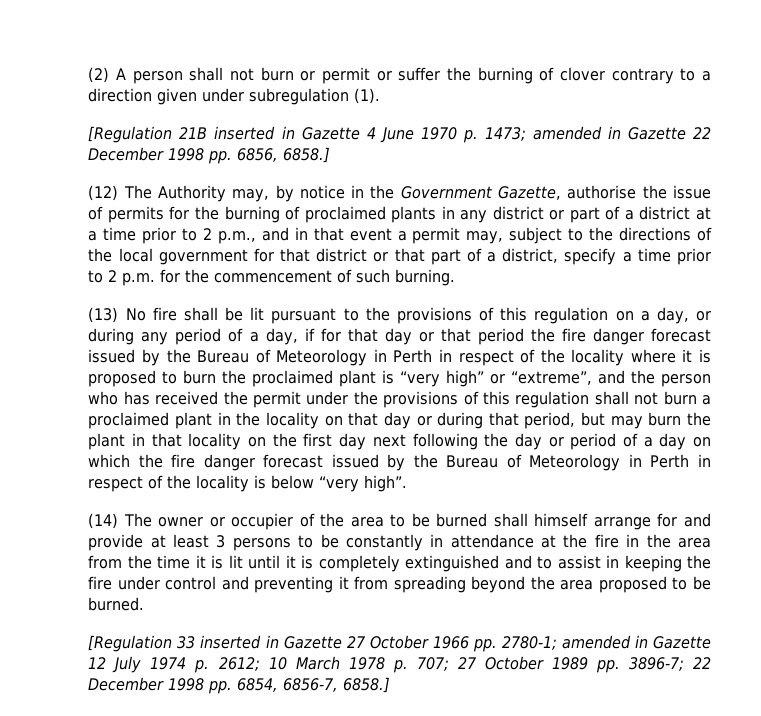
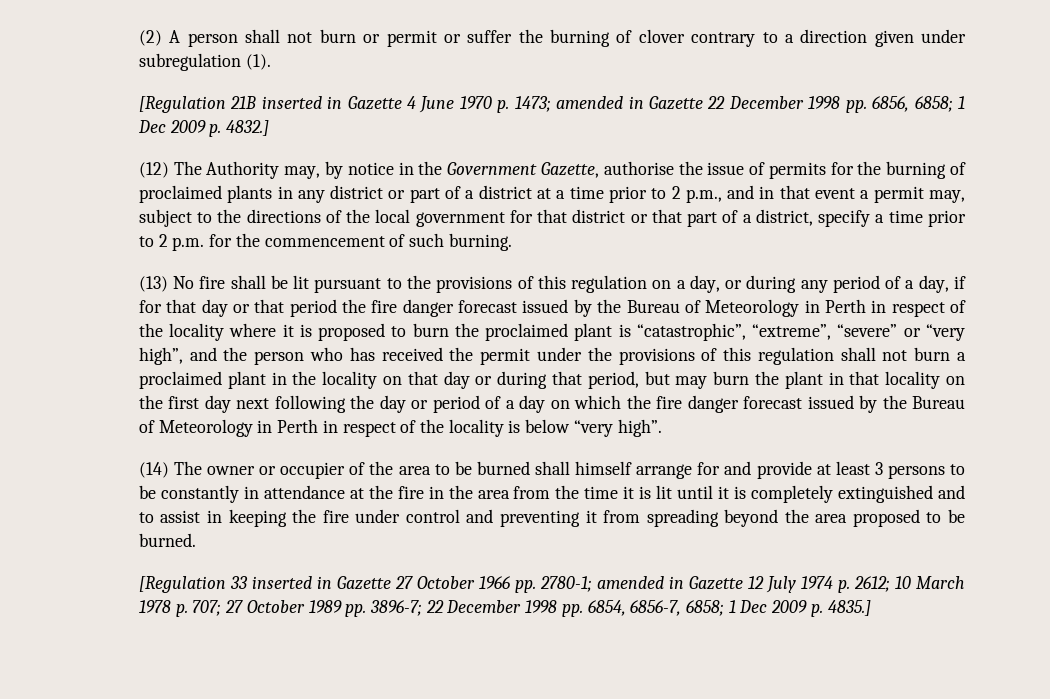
- [Regulation 21B inserted in Gazette 4 June 1970 p. 1473; amended in Gazette 22 December 1998 pp. 6856, 6858.]
+ [Regulation 21B inserted in Gazette 4 June 1970 p. 1473; amended in Gazette 22 December 1998 pp. 6856, 6858; 1 Dec 2009 p. 4832.]
- (13) No fire shall be lit pursuant to the provisions of this regulation on a day, or during any period of a day, if for that day or that period the fire danger forecast issued by the Bureau of Meteorology in Perth in respect of the locality where it is proposed to burn the proclaimed plant is “very high” or “extreme”, and the person who has received the permit under the provisions of this regulation shall not burn a proclaimed plant in the locality on that day or during that period, but may burn the plant in that locality on the first day next following the day or period of a day on which the fire danger forecast issued by the Bureau of Meteorology in Perth in respect of the locality is below “very high”.
+ (13) No fire shall be lit pursuant to the provisions of this regulation on a day, or during any period of a day, if for that day or that period the fire danger forecast issued by the Bureau of Meteorology in Perth in respect of the locality where it is proposed to burn the proclaimed plant is “catastrophic”, “extreme”, “severe” or “very high”, and the person who has received the permit under the provisions of this regulation shall not burn a proclaimed plant in the locality on that day or during that period, but may burn the plant in that locality on the first day next following the day or period of a day on which the fire danger forecast issued by the Bureau of Meteorology in Perth in respect of the locality is below “very high”.
- [Regulation 33 inserted in Gazette 27 October 1966 pp. 2780-1; amended in Gazette 12 July 1974 p. 2612; 10 March 1978 p. 707; 27 October 1989 pp. 3896-7; 22 December 1998 pp. 6854, 6856-7, 6858.]
+ [Regulation 33 inserted in Gazette 27 October 1966 pp. 2780-1; amended in Gazette 12 July 1974 p. 2612; 10 March 1978 p. 707; 27 October 1989 pp. 3896-7; 22 December 1998 pp. 6854, 6856-7, 6858; 1 Dec 2009 p. 4835.]

